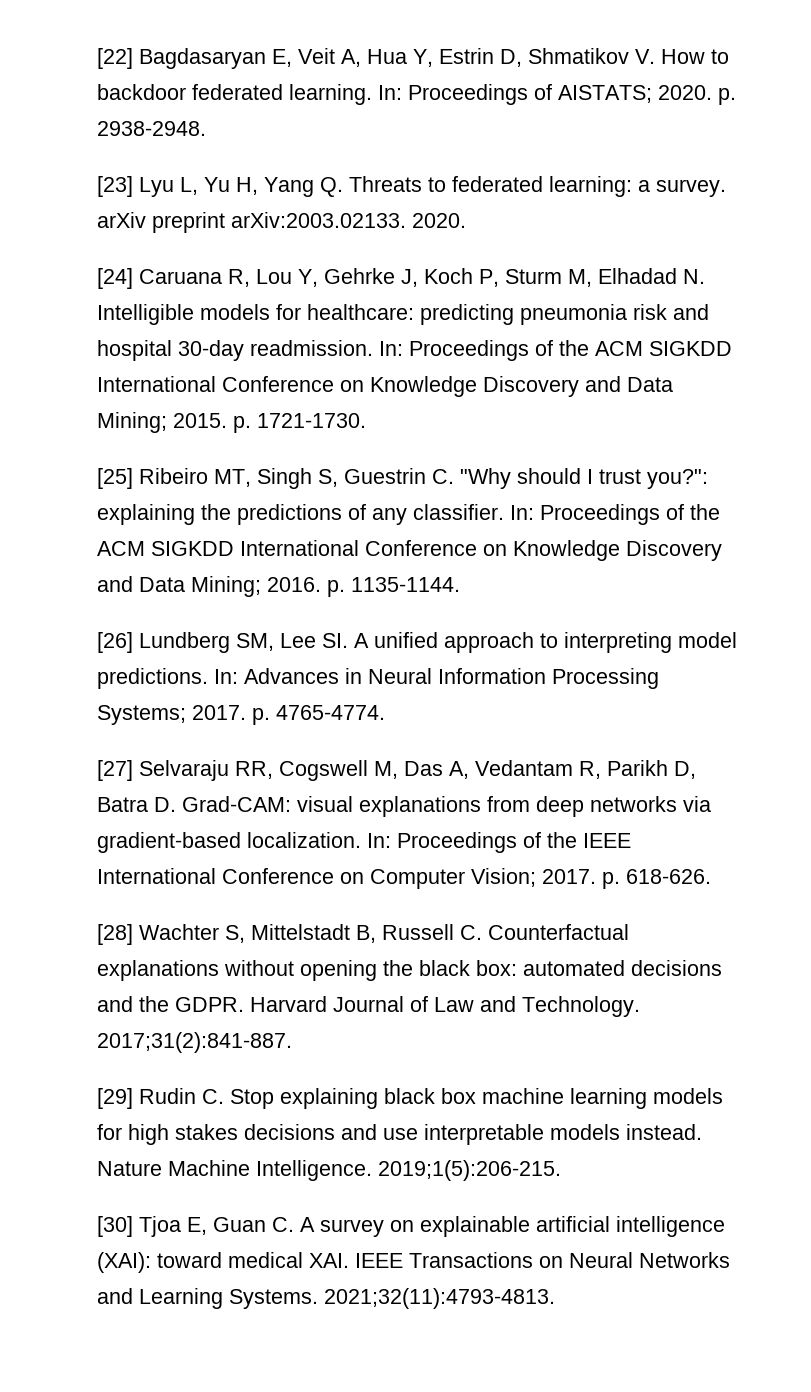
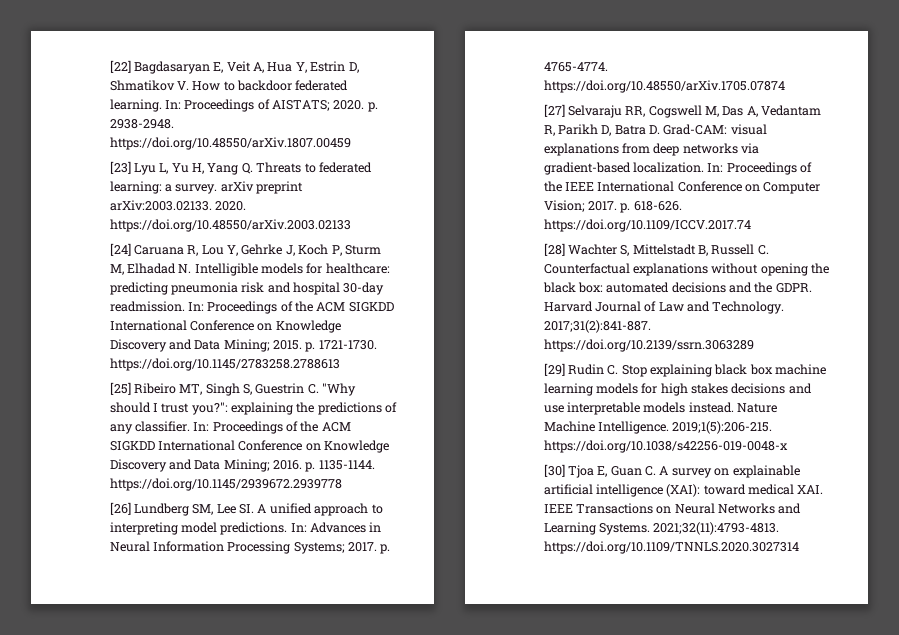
- In: Proceedings of AISTATS; 2020. p. 2938-2948.
+ In: Proceedings of AISTATS; 2020. p. 2938-2948. https://doi.org/10.48550/arXiv.1807.00459
- [23] Lyu L, Yu H, Yang Q. Threats to federated learning: a survey. arXiv preprint arXiv:2003.02133. 2020.
+ [23] Lyu L, Yu H, Yang Q. Threats to federated learning: a survey. arXiv preprint arXiv:2003.02133. 2020. https://doi.org/10.48550/arXiv.2003.02133
- In: Proceedings of the ACM SIGKDD International Conference on Knowledge Discovery and Data Mining; 2015. p. 1721-1730.
+ In: Proceedings of the ACM SIGKDD International Conference on Knowledge Discovery and Data Mining; 2015. p. 1721-1730. https://doi.org/10.1145/2783258.2788613
- In: Proceedings of the ACM SIGKDD International Conference on Knowledge Discovery and Data Mining; 2016. p. 1135-1144.
+ In: Proceedings of the ACM SIGKDD International Conference on Knowledge Discovery and Data Mining; 2016. p. 1135-1144. https://doi.org/10.1145/2939672.2939778
- In: Advances in Neural Information Processing Systems; 2017. p. 4765-4774.
+ In: Advances in Neural Information Processing Systems; 2017. p. 4765-4774. https://doi.org/10.48550/arXiv.1705.07874
- In: Proceedings of the IEEE International Conference on Computer Vision; 2017. p. 618-626.
+ In: Proceedings of the IEEE International Conference on Computer Vision; 2017. p. 618-626. https://doi.org/10.1109/ICCV.2017.74
- 2017;31(2):841-887.
+ 2017;31(2):841-887. https://doi.org/10.2139/ssrn.3063289
- 2019;1(5):206-215.
+ 2019;1(5):206-215. https://doi.org/10.1038/s42256-019-0048-x
- 2021;32(11):4793-4813.
+ 2021;32(11):4793-4813. https://doi.org/10.1109/TNNLS.2020.3027314

